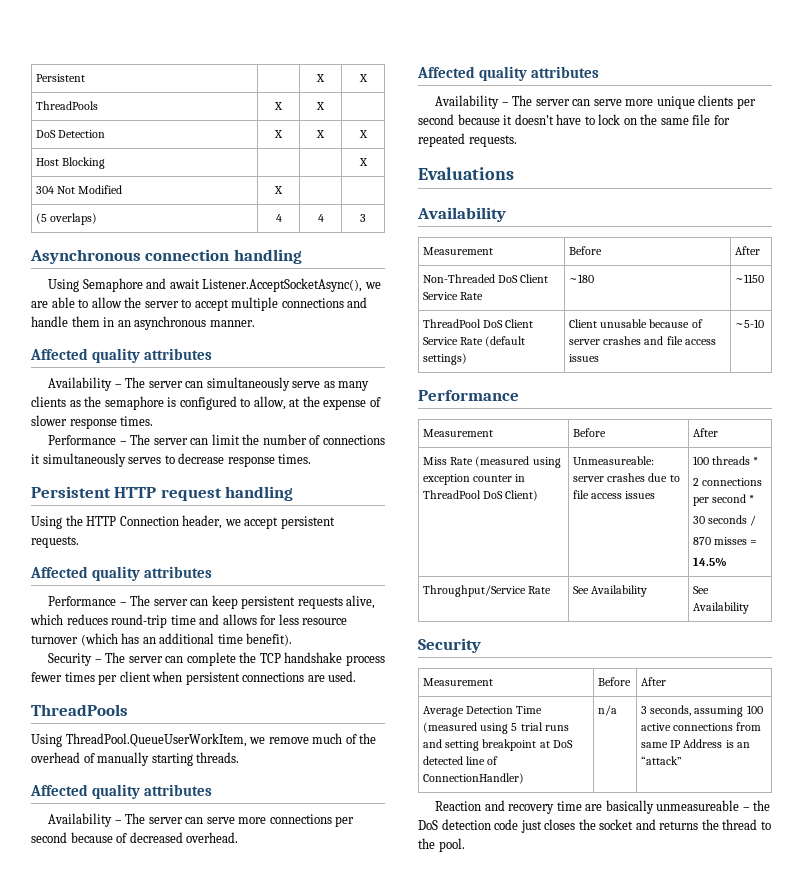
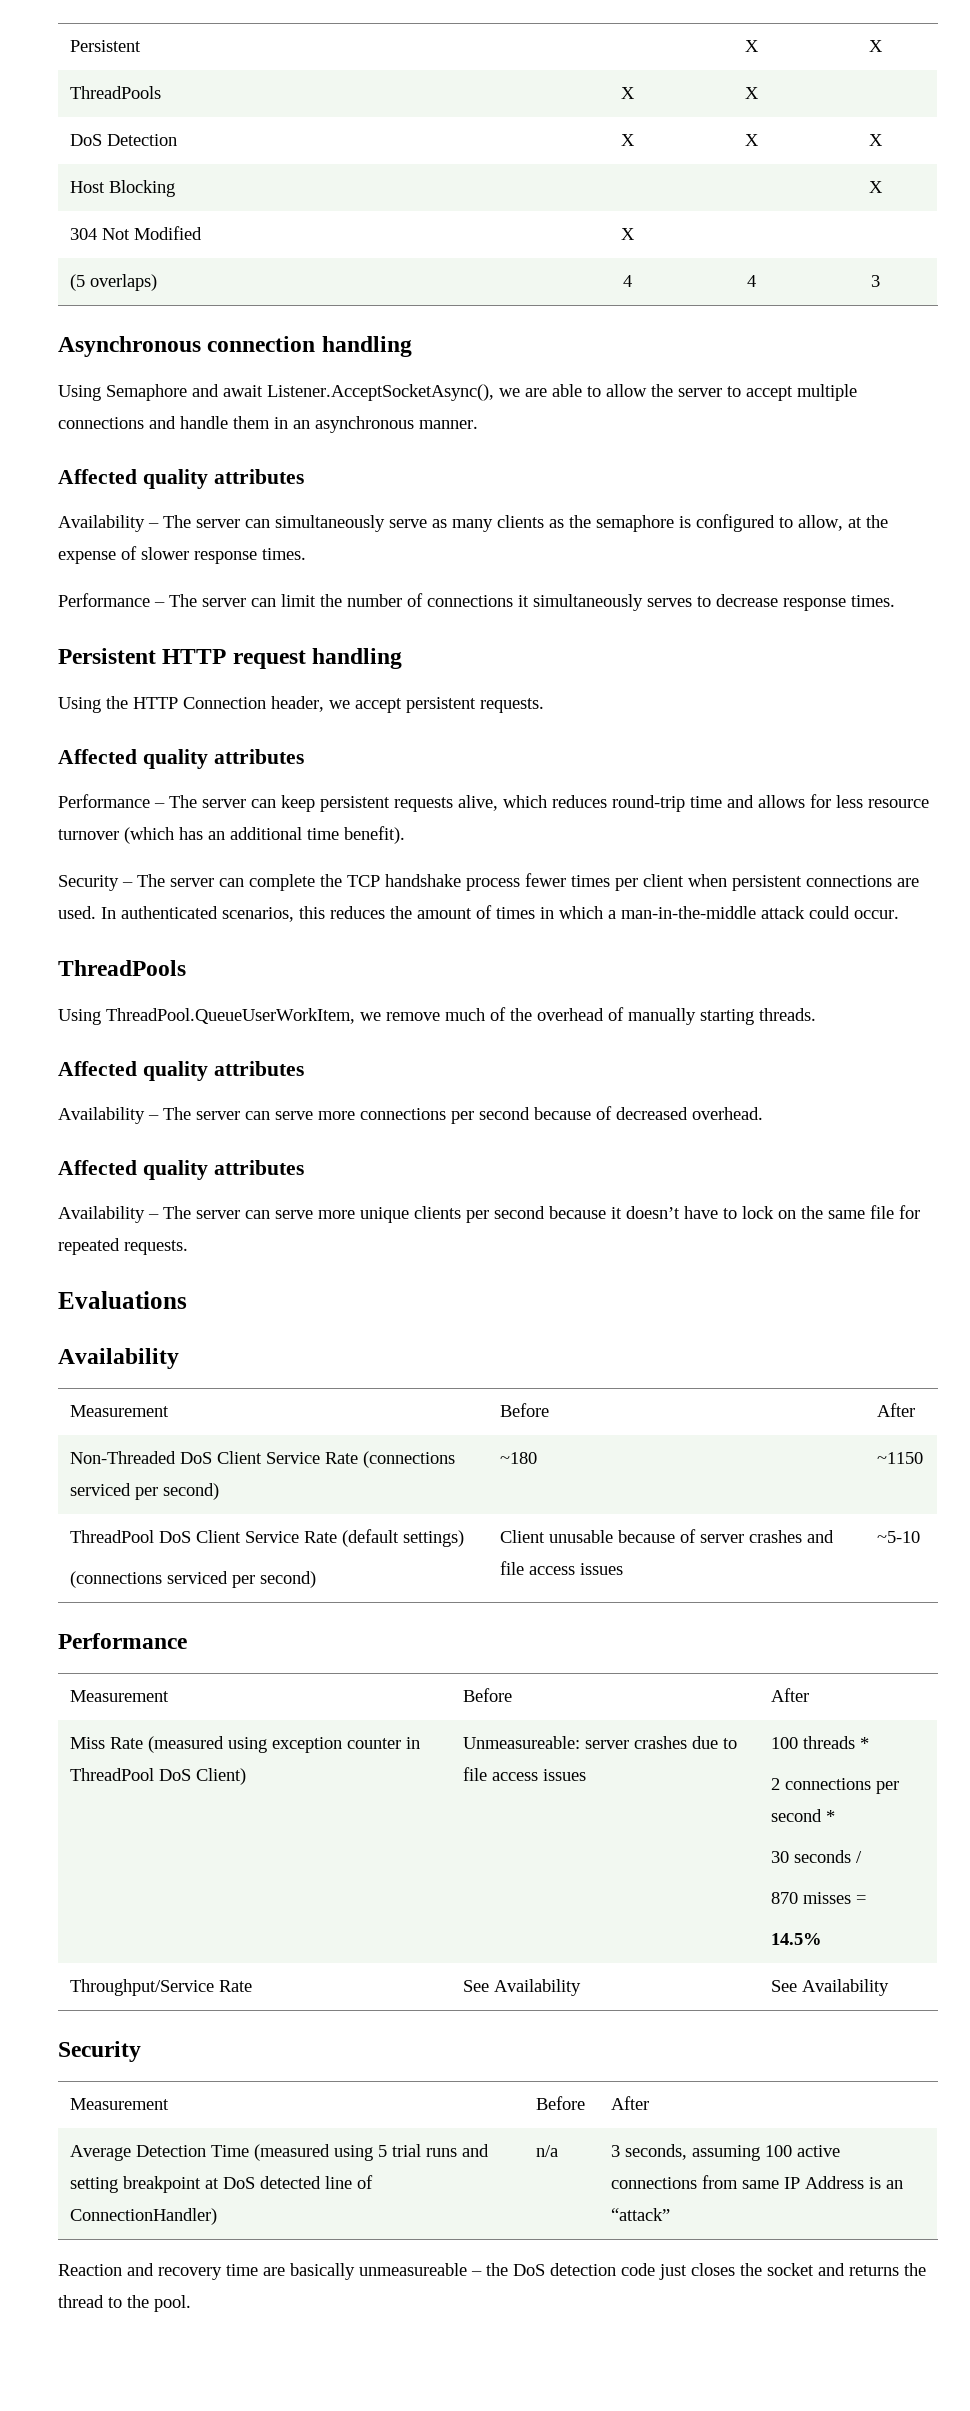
+ In authenticated scenarios, this reduces the amount of times in which a man-in-the-middle attack could occur.
- Non-Threaded DoS Client Service Rate | ~180 | ~1150
+ Non-Threaded DoS Client Service Rate (connections serviced per second) | ~180 | ~1150
- ThreadPool DoS Client Service Rate (default settings) | Client unusable because of server crashes and file access issues | ~5-10
+ ThreadPool DoS Client Service Rate (default settings)
+ (connections serviced per second) | Client unusable because of server crashes and file access issues | ~5-10

